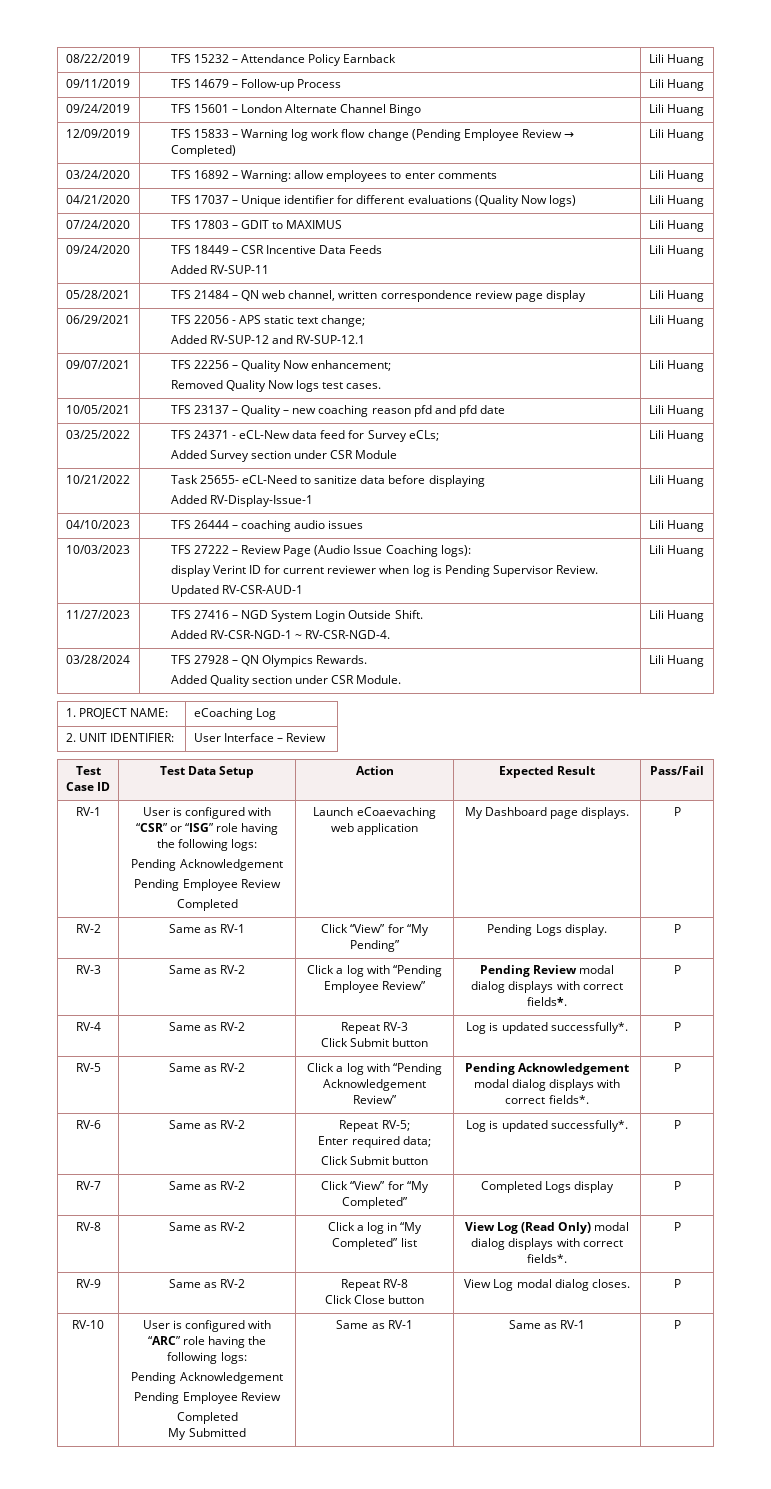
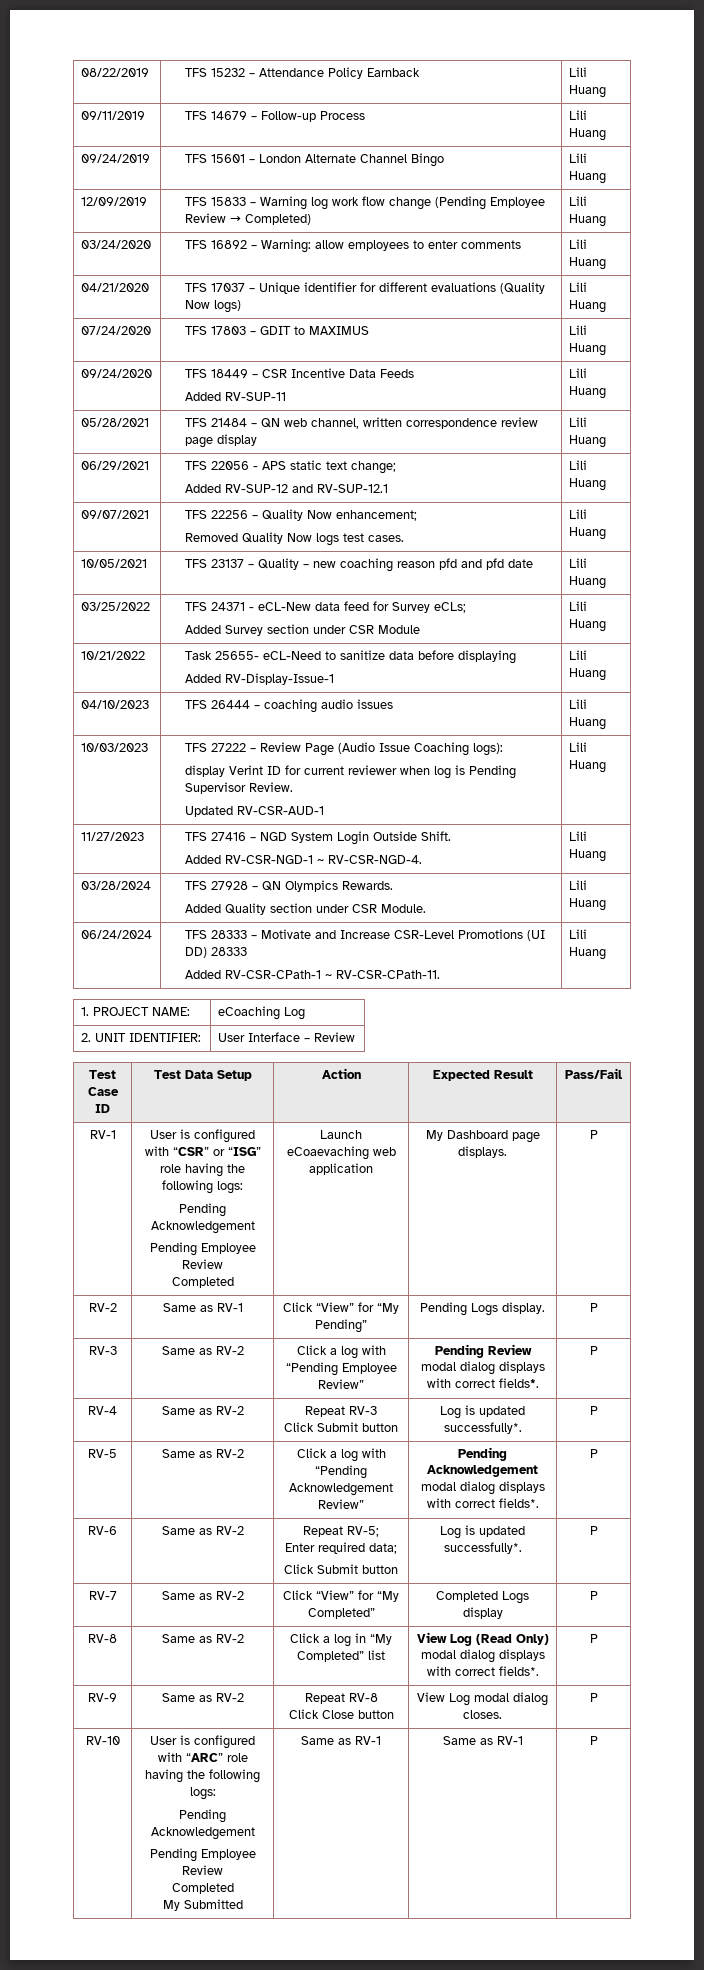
+ 06/24/2024 | TFS 28333 – Motivate and Increase CSR-Level Promotions (UI DD) 28333
+ Added RV-CSR-CPath-1 ~ RV-CSR-CPath-11. | Lili Huang

